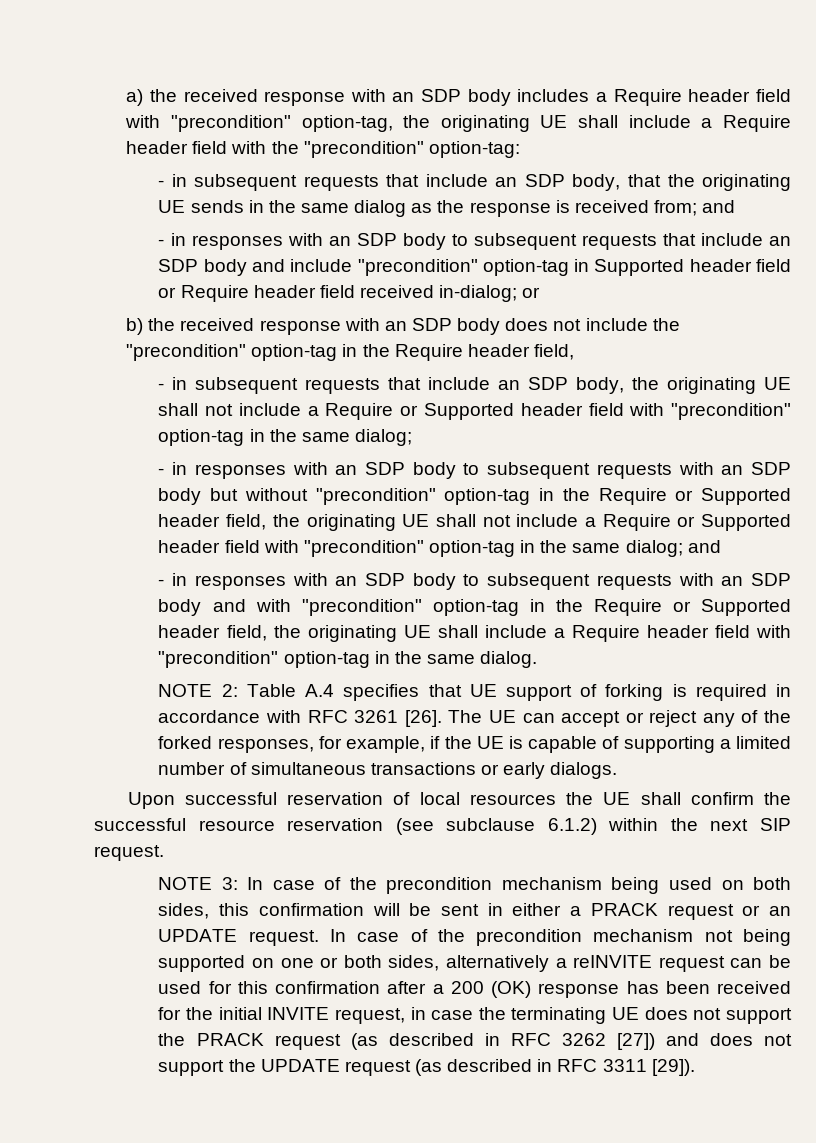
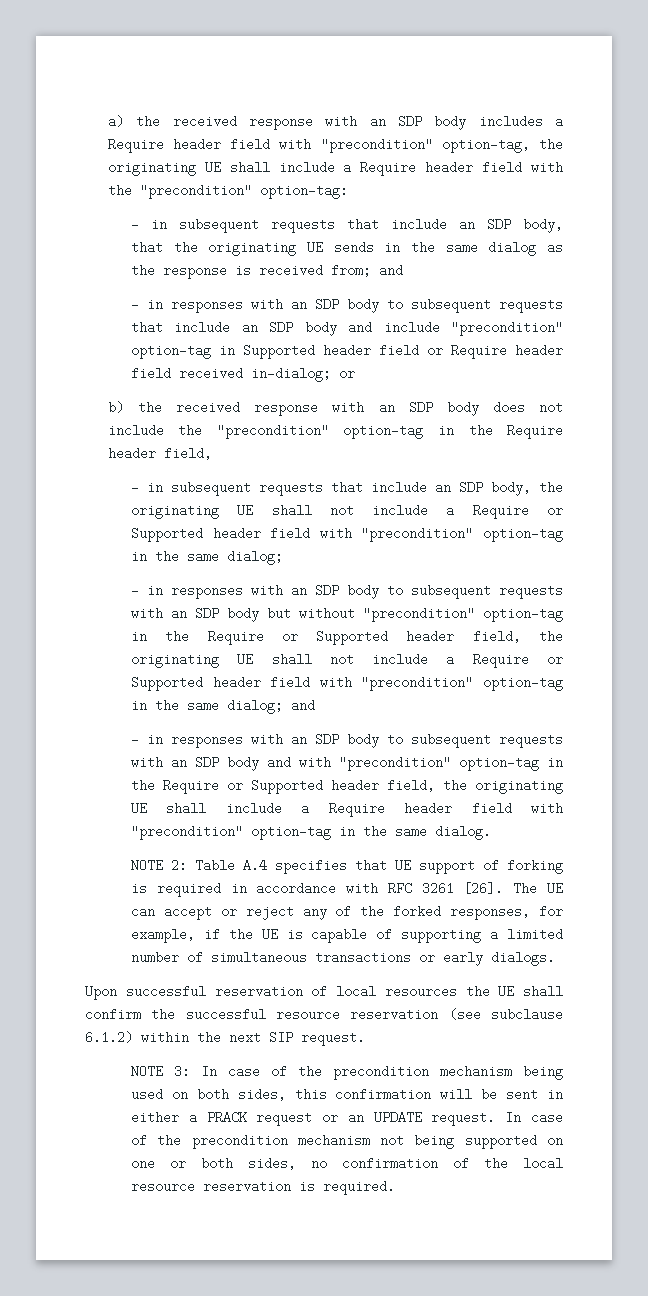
- In case of the precondition mechanism not being supported on one or both sides, alternatively a reINVITE request can be used for this confirmation after a 200 (OK) response has been received for the initial INVITE request, in case the terminating UE does not support the PRACK request (as described in RFC 3262 [27]) and does not support the UPDATE request (as described in RFC 3311 [29]).
+ In case of the precondition mechanism not being supported on one or both sides, no confirmation of the local resource reservation is required.

